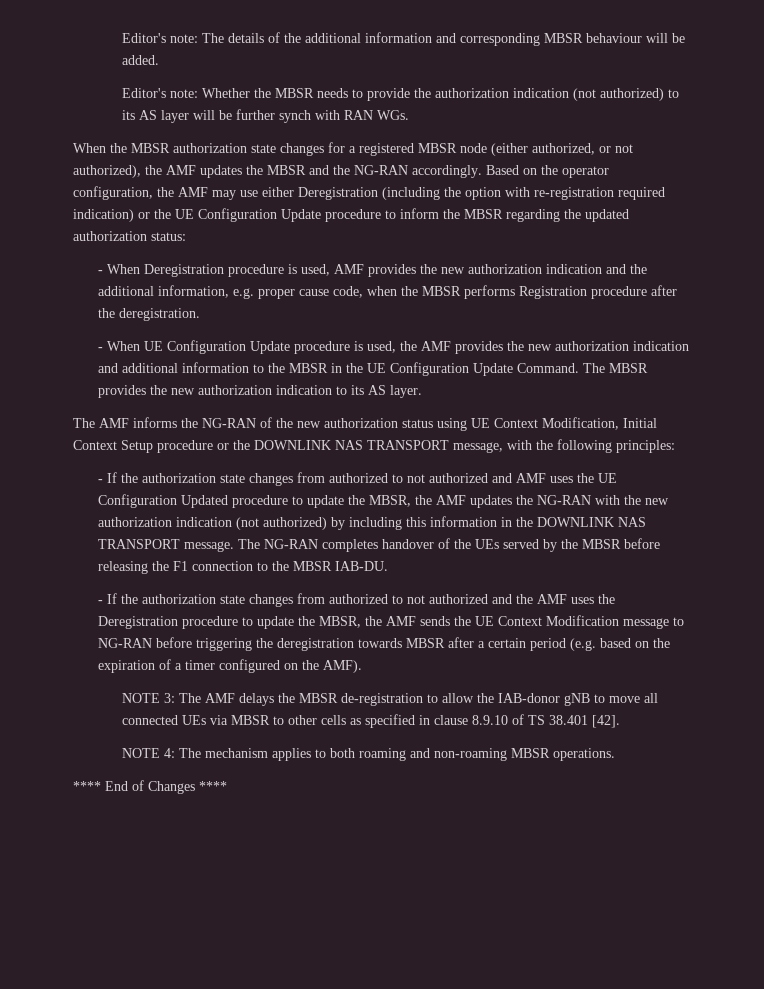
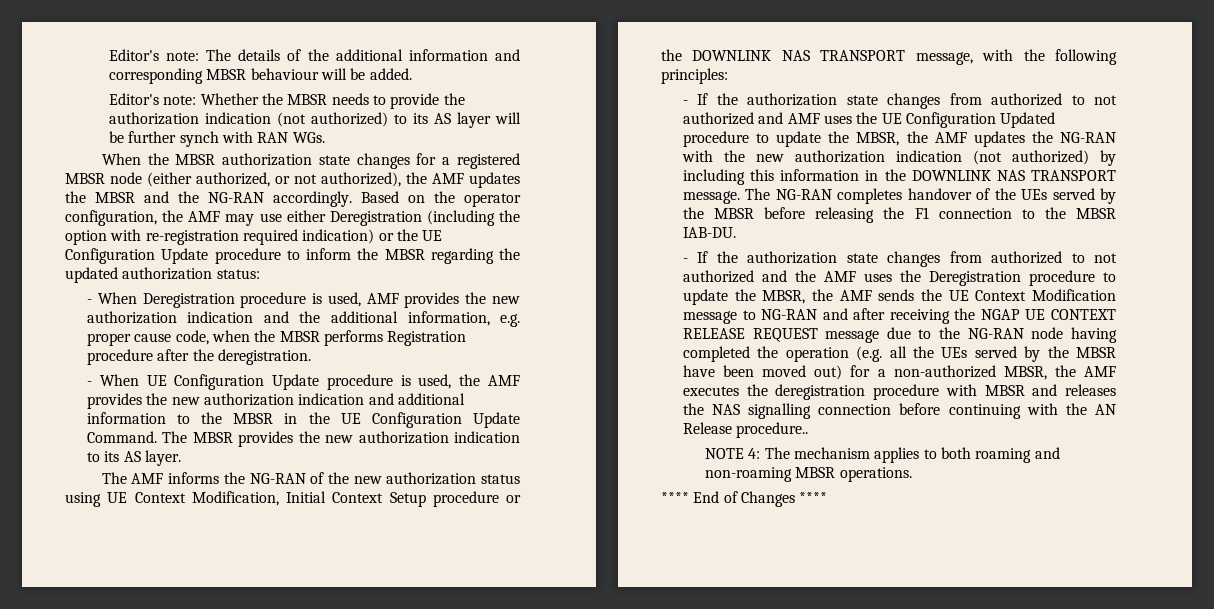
- - If the authorization state changes from authorized to not authorized and the AMF uses the Deregistration procedure to update the MBSR, the AMF sends the UE Context Modification message to NG-RAN before triggering the deregistration towards MBSR after a certain period (e.g. based on the expiration of a timer configured on the AMF).
- NOTE 3: The AMF delays the MBSR de-registration to allow the IAB-donor gNB to move all connected UEs via MBSR to other cells as specified in clause 8.9.10 of TS 38.401 [42].
+ - If the authorization state changes from authorized to not authorized and the AMF uses the Deregistration procedure to update the MBSR, the AMF sends the UE Context Modification message to NG-RAN and after receiving the NGAP UE CONTEXT RELEASE REQUEST message due to the NG-RAN node having completed the operation (e.g. all the UEs served by the MBSR have been moved out) for a non-authorized MBSR, the AMF executes the deregistration procedure with MBSR and releases the NAS signalling connection before continuing with the AN Release procedure..

